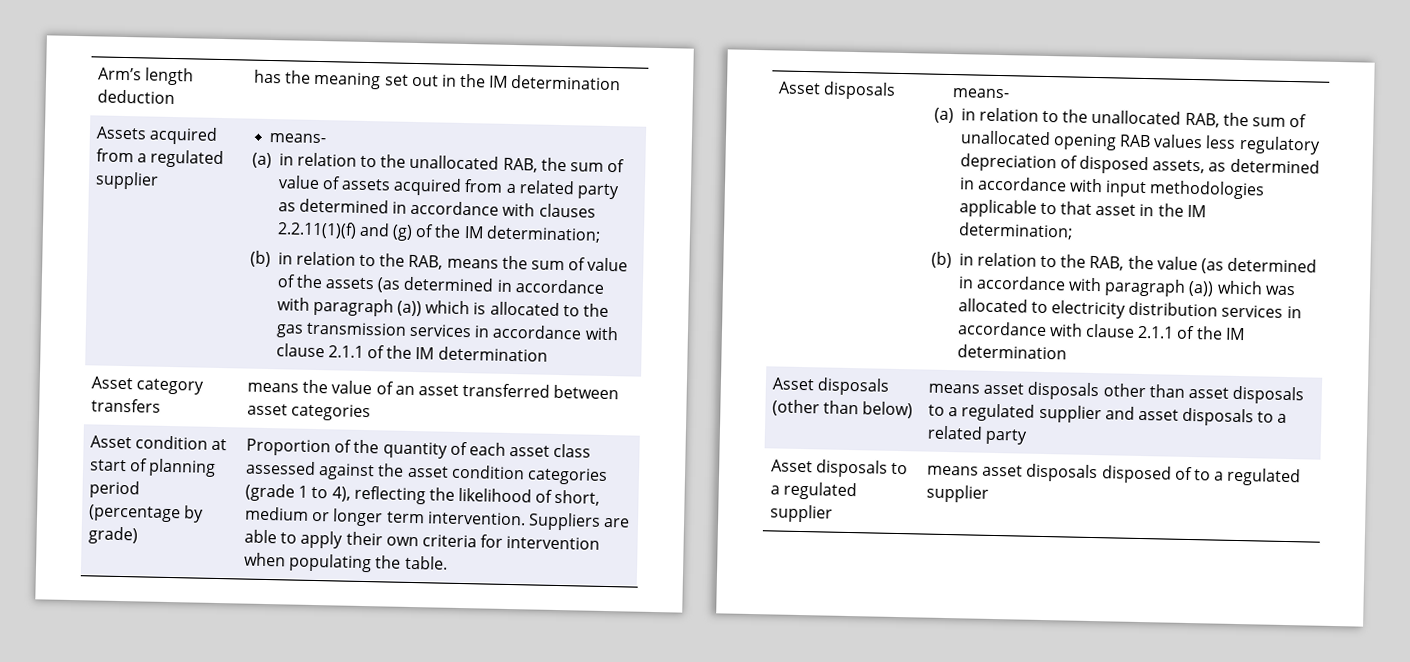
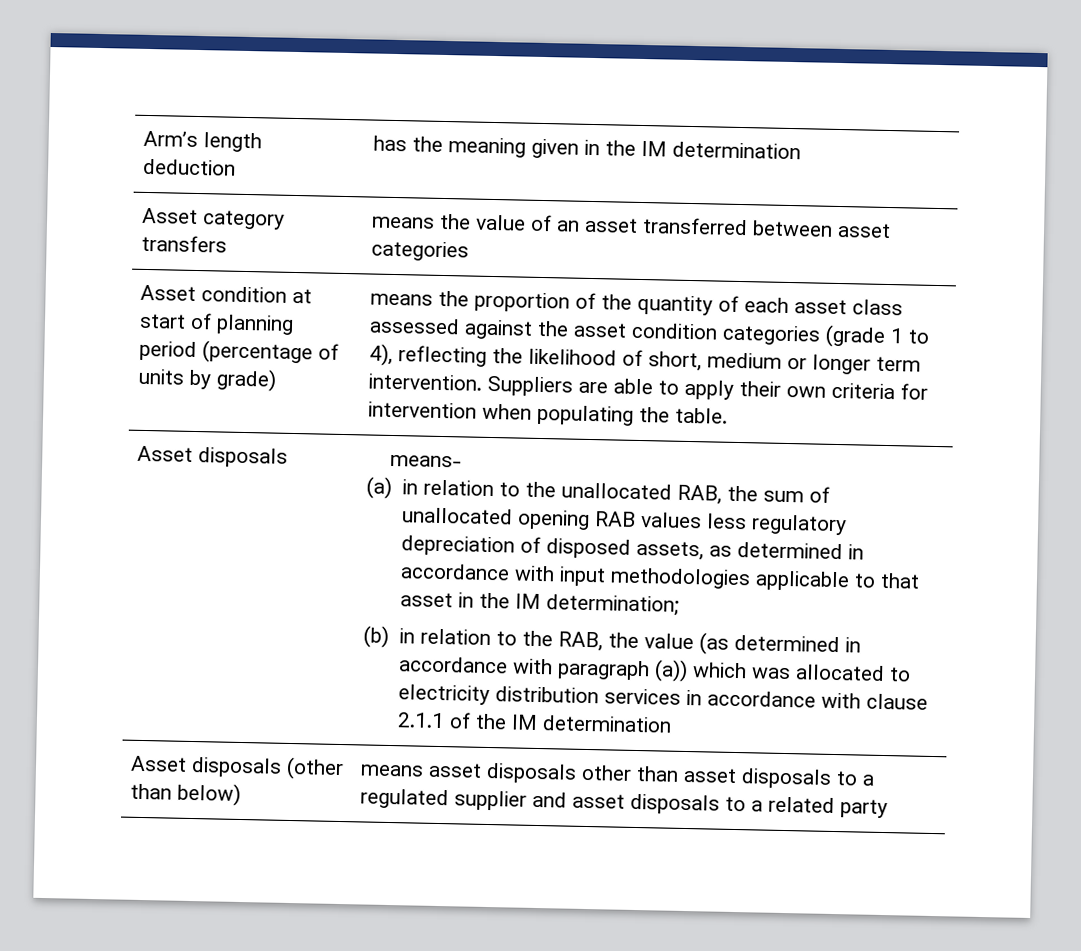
- Arm’s length deduction | has the meaning set out in the IM determination
+ Arm’s length deduction | has the meaning given in the IM determination
- Assets acquired from a regulated supplier | means-
- (a) in relation to the unallocated RAB, the sum of value of assets acquired from a related party as determined in accordance with clauses 2.2.11(1)(f) and (g) of the IM determination;
- (b) in relation to the RAB, means the sum of value of the assets (as determined in accordance with paragraph (a)) which is allocated to the gas transmission services in accordance with clause 2.1.1 of the IM determination
- Asset condition at start of planning period (percentage by grade)
+ Asset condition at start of planning period (percentage of units by grade)
- Proportion of the quantity of each asset class assessed against the asset condition categories (grade 1 to 4), reflecting the likelihood of short, medium or longer term intervention.
+ means the proportion of the quantity of each asset class assessed against the asset condition categories (grade 1 to 4), reflecting the likelihood of short, medium or longer term intervention.
- Asset disposals to a regulated supplier | means asset disposals disposed of to a regulated supplier

